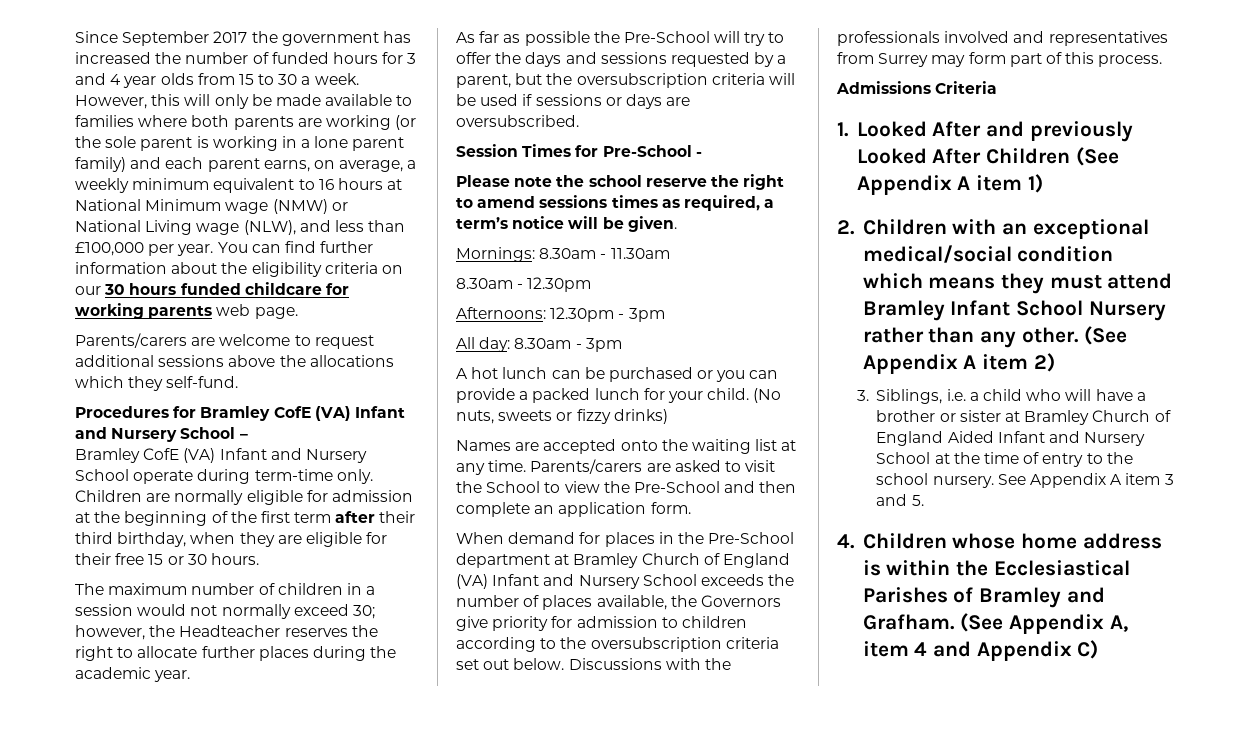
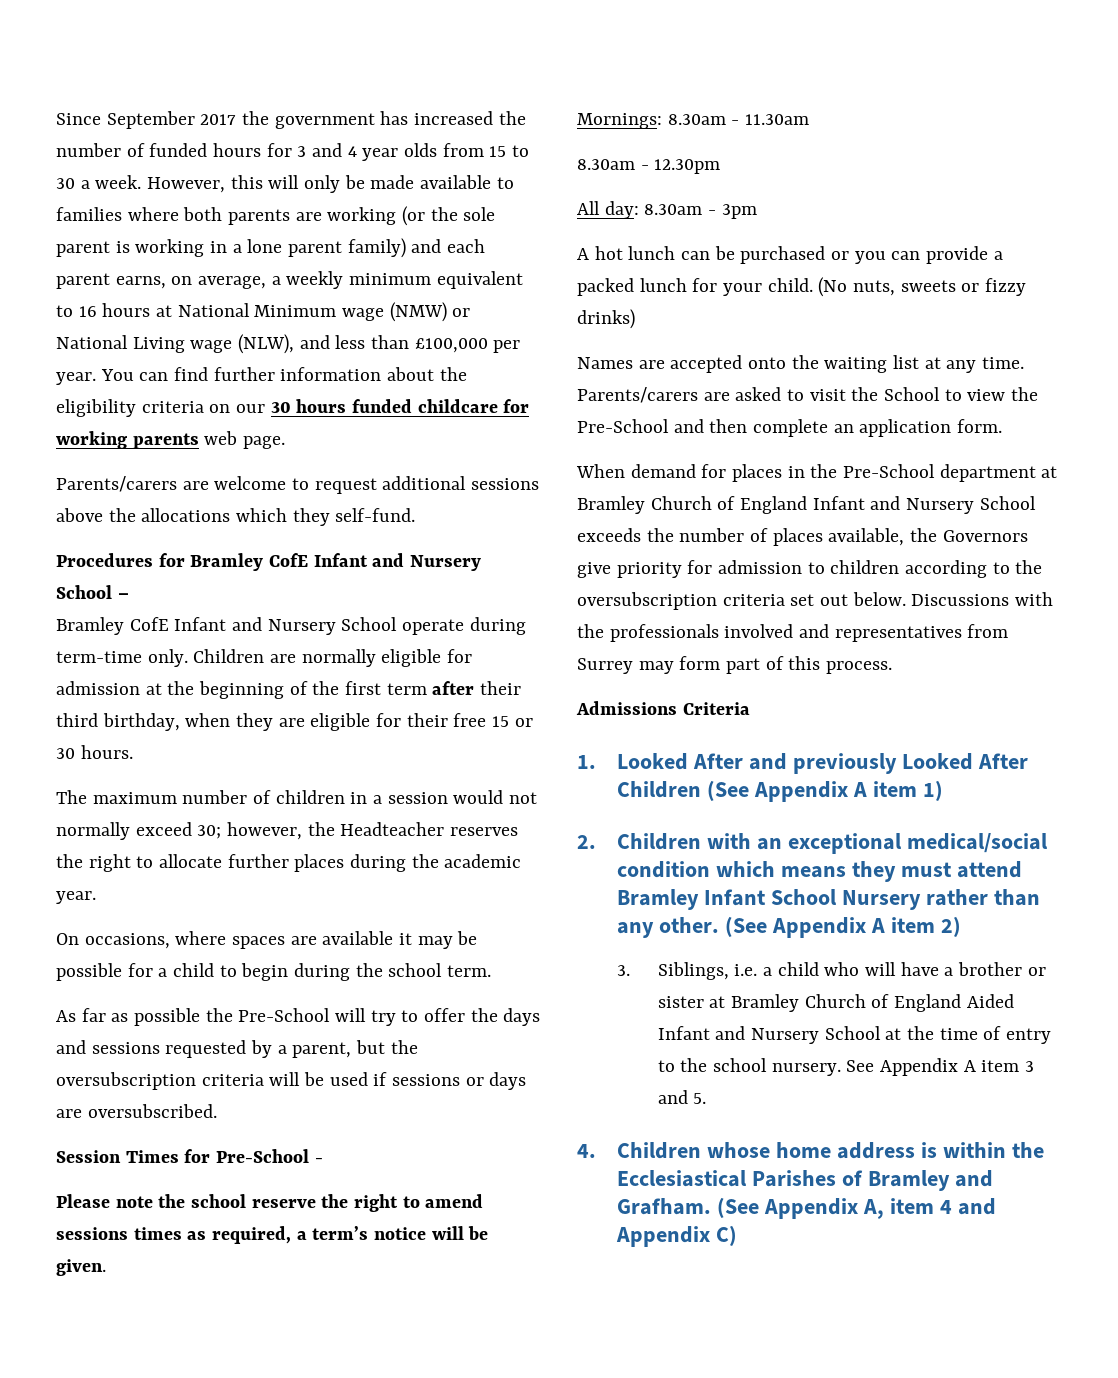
- Procedures for Bramley CofE (VA) Infant and Nursery School –
+ Procedures for Bramley CofE Infant and Nursery School –
- Bramley CofE (VA) Infant and Nursery School operate during term-time only.
+ Bramley CofE Infant and Nursery School operate during term-time only.
+ On occasions, where spaces are available it may be possible for a child to begin during the school term.
- Afternoons: 12.30pm - 3pm
- When demand for places in the Pre-School department at Bramley Church of England (VA) Infant and Nursery School exceeds the number of places available, the Governors give priority for admission to children according to the oversubscription criteria set out below.
+ When demand for places in the Pre-School department at Bramley Church of England Infant and Nursery School exceeds the number of places available, the Governors give priority for admission to children according to the oversubscription criteria set out below.

